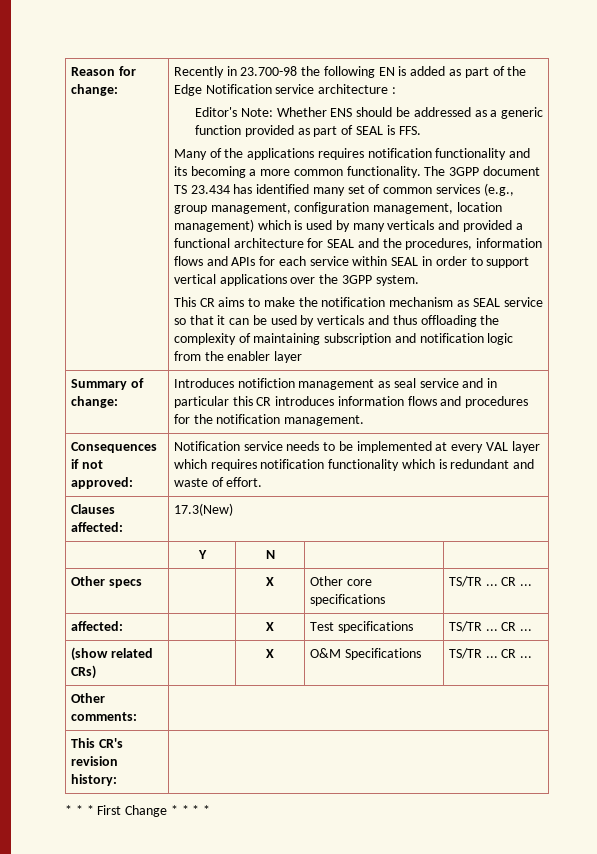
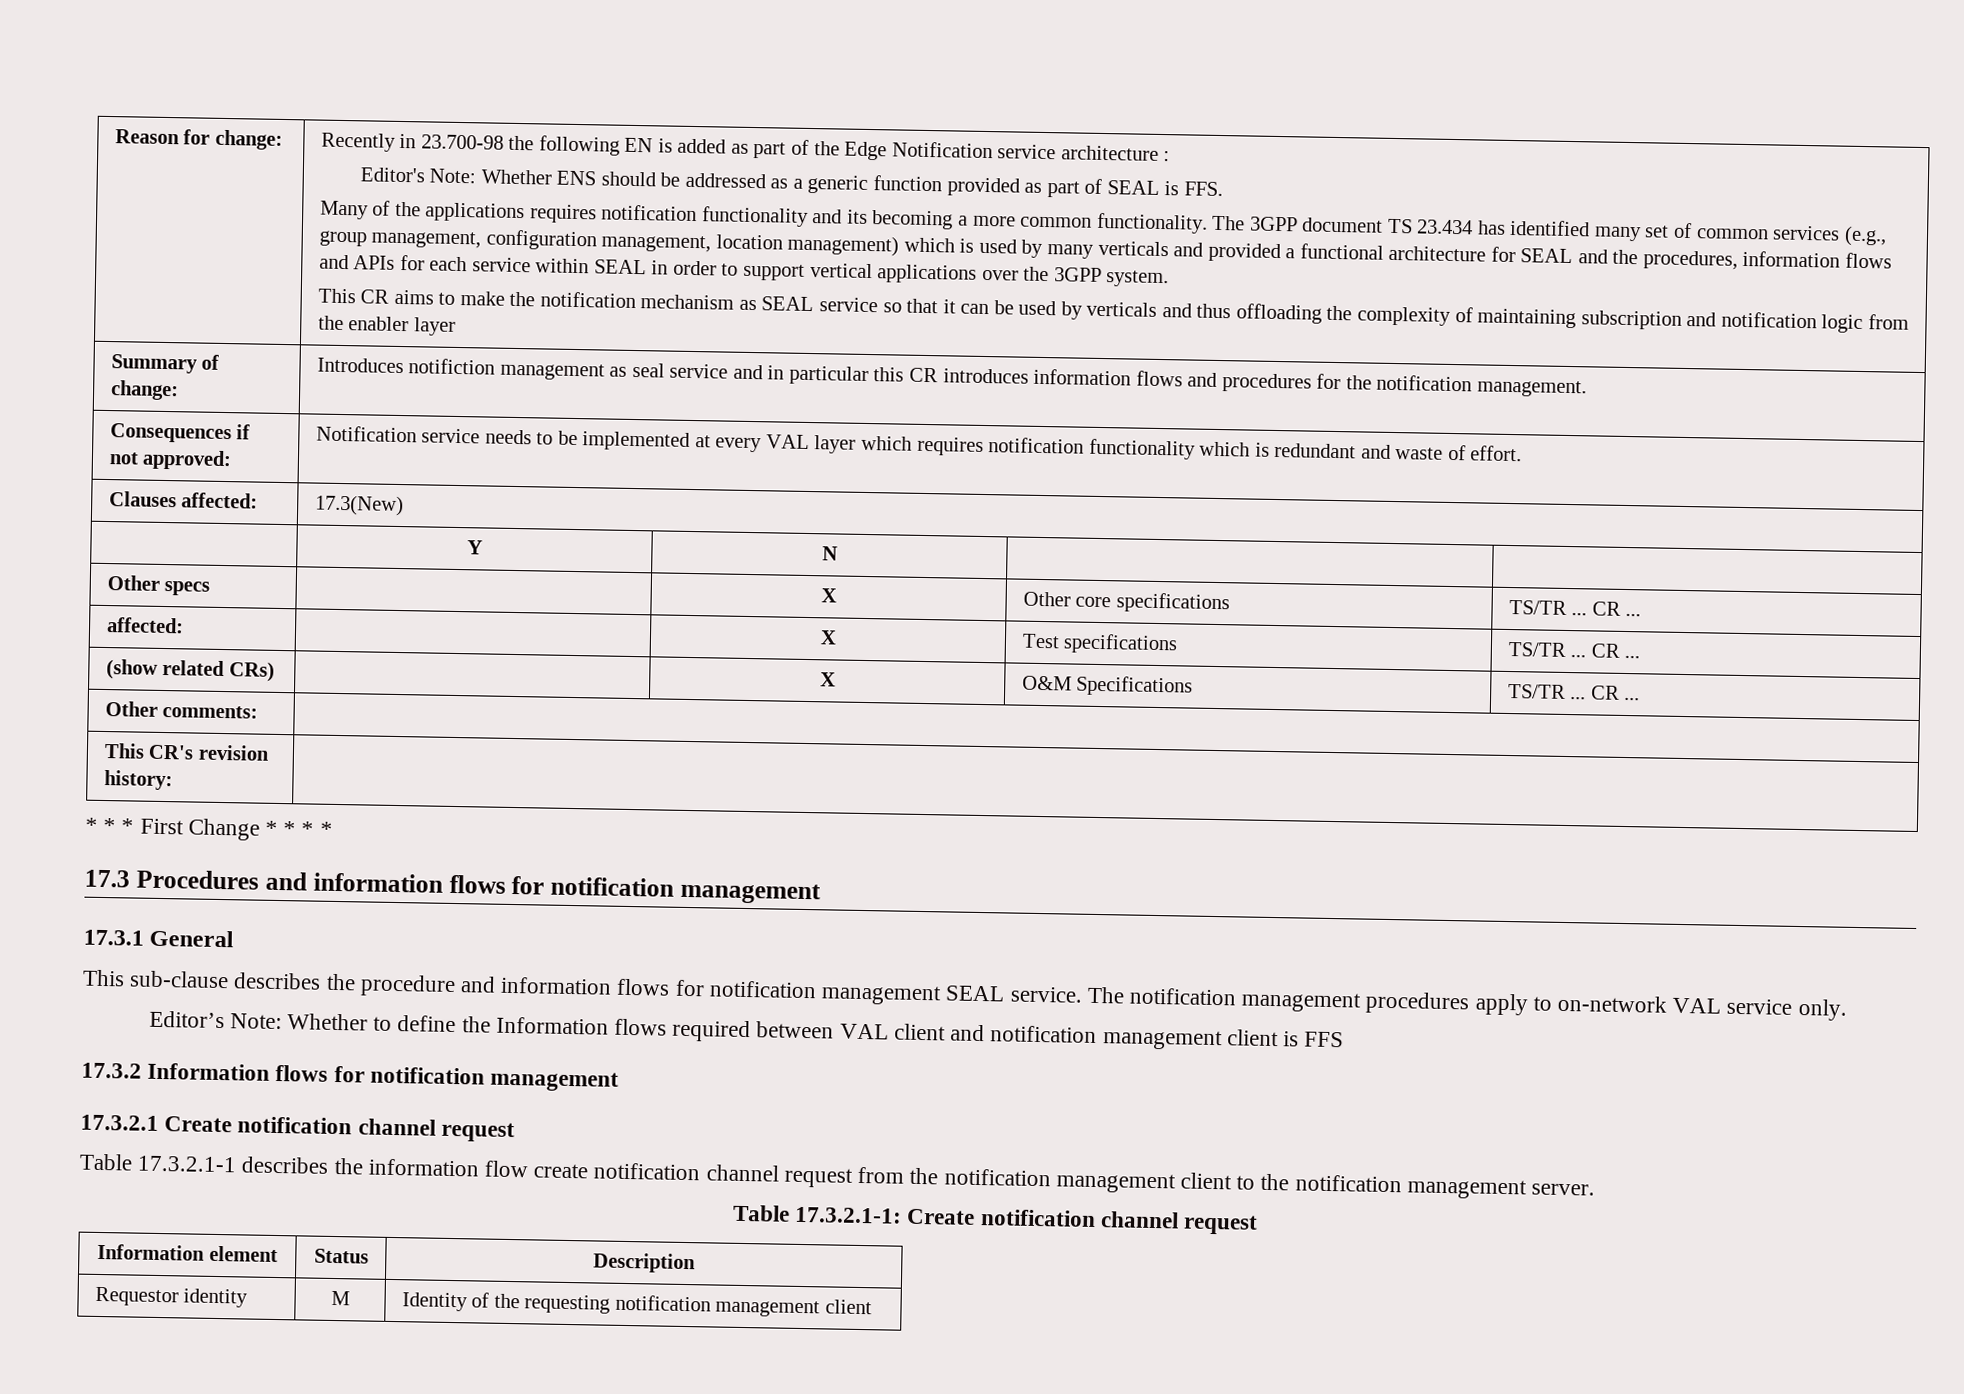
+ 17.3 Procedures and information flows for notification management
+ 17.3.1 General
+ This sub-clause describes the procedure and information flows for notification management SEAL service. The notification management procedures apply to on-network VAL service only.
+ Editor’s Note: Whether to define the Information flows required between VAL client and notification management client is FFS
+ 17.3.2 Information flows for notification management
+ 17.3.2.1 Create notification channel request
+ Table 17.3.2.1-1 describes the information flow create notification channel request from the notification management client to the notification management server.
+ Table 17.3.2.1-1: Create notification channel request
+ Information element | Status | Description
+ Requestor identity | M | Identity of the requesting notification management client

